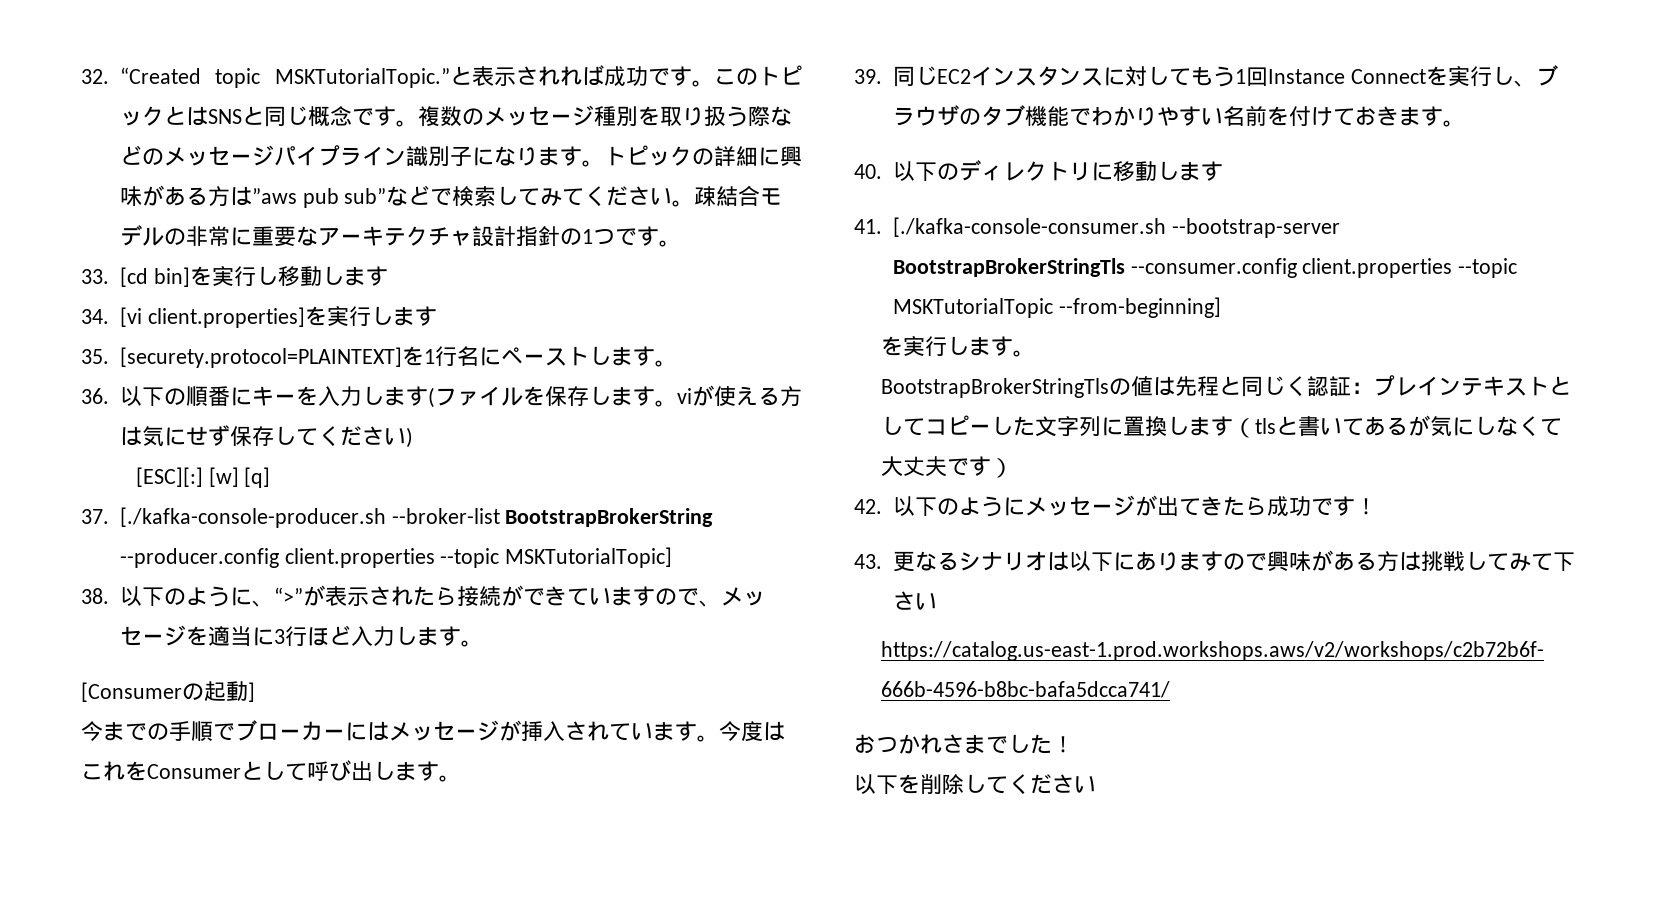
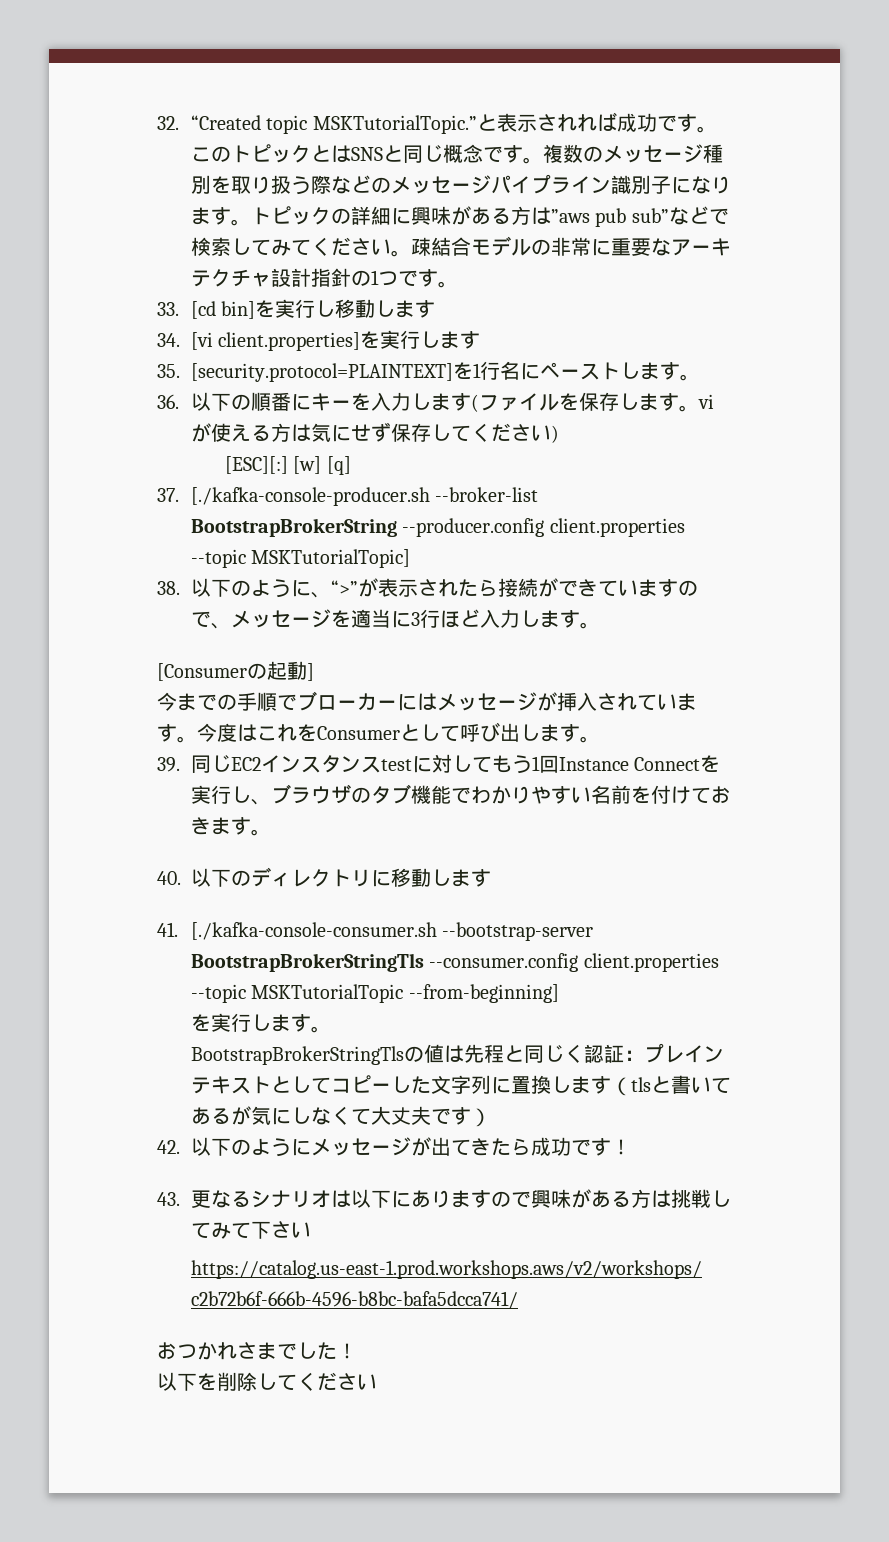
- 35. [securety.protocol=PLAINTEXT]を1行名にペーストします。
+ 35. [security.protocol=PLAINTEXT]を1行名にペーストします。
- 39.同じEC2インスタンスに対してもう1回Instance Connectを実行し、ブラウザのタブ機能でわかりやすい名前を付けておきます。
+ 39.同じEC2インスタンスtestに対してもう1回Instance Connectを実行し、ブラウザのタブ機能でわかりやすい名前を付けておきます。

